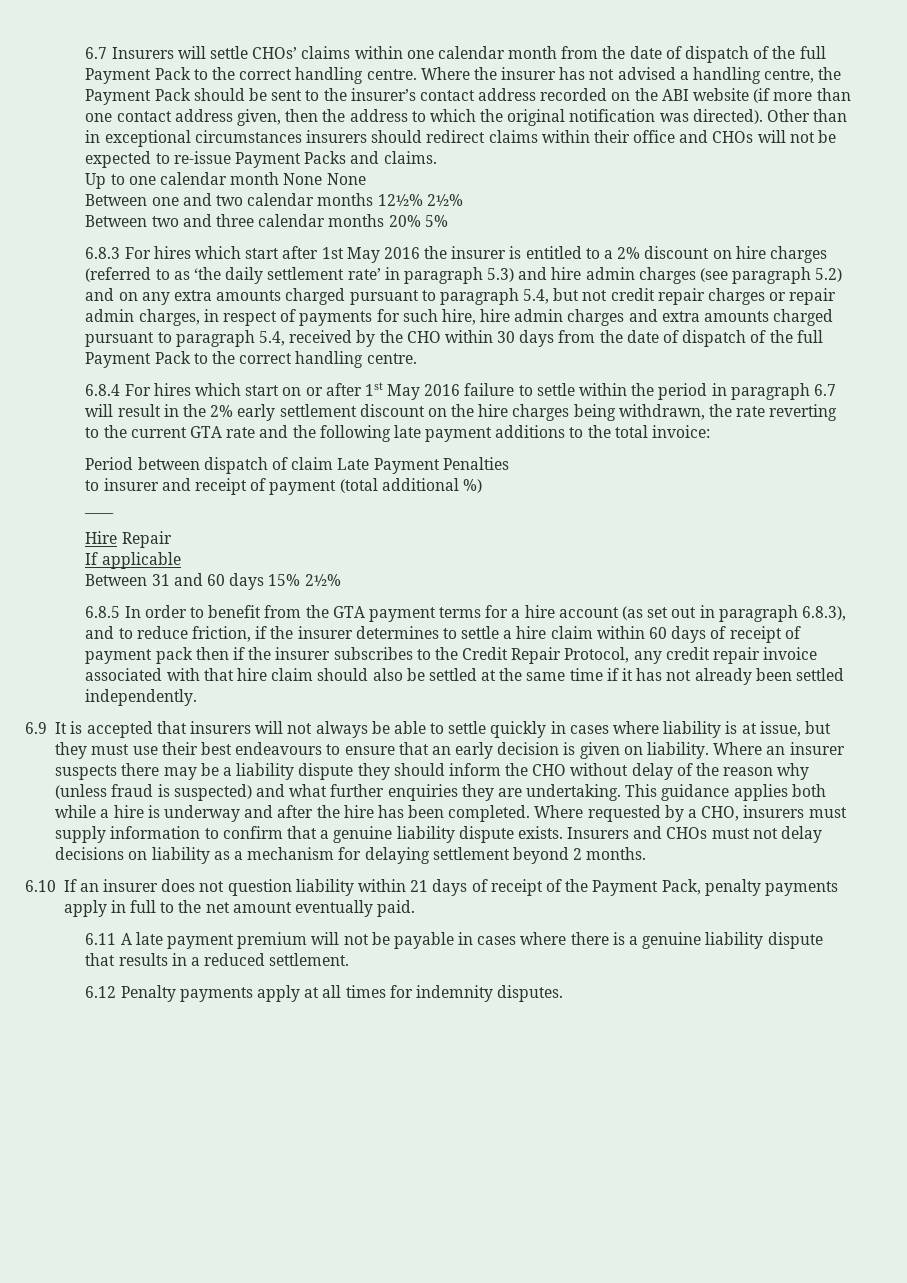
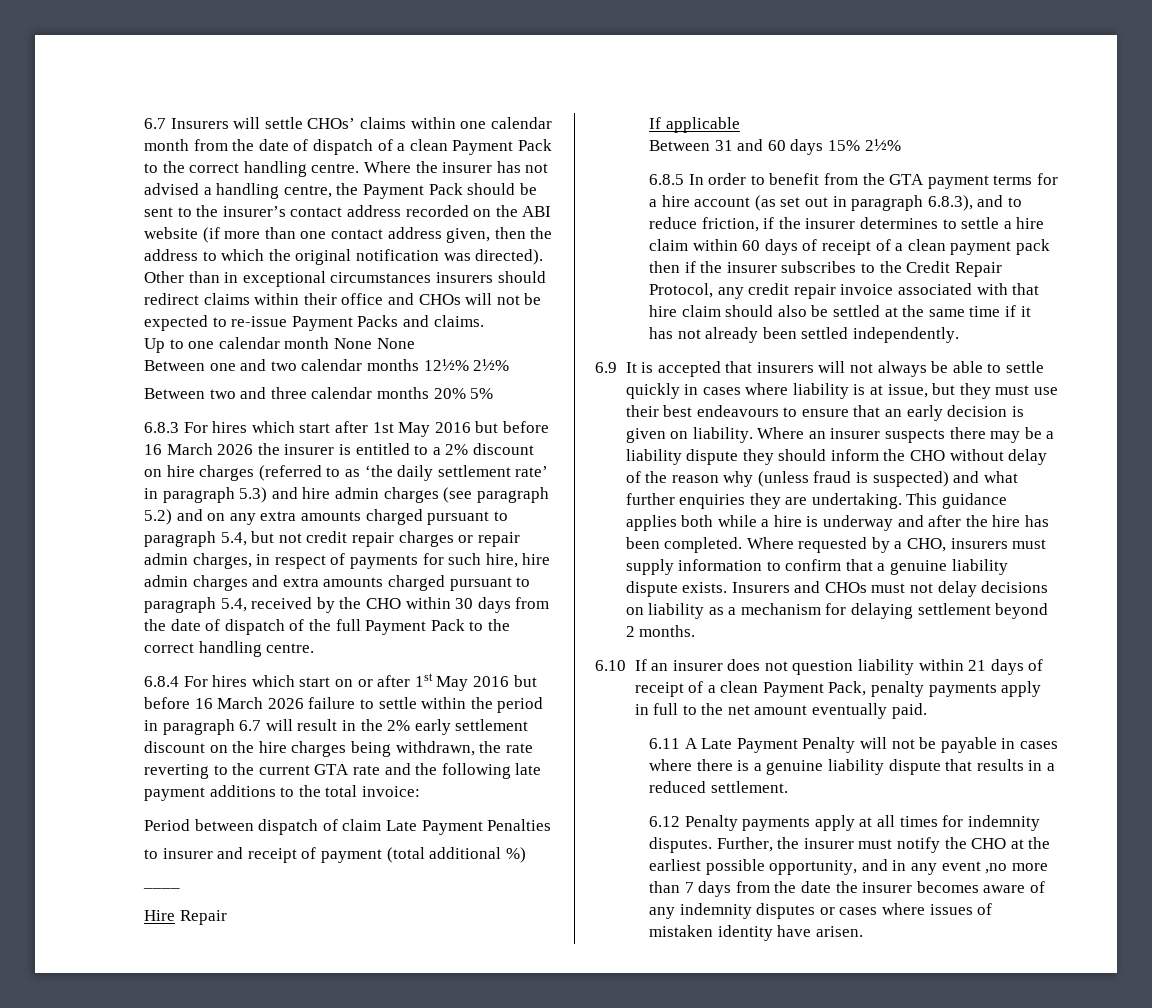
- 6.7 Insurers will settle CHOs’ claims within one calendar month from the date of dispatch of the full Payment Pack to the correct handling centre.
+ 6.7 Insurers will settle CHOs’ claims within one calendar month from the date of dispatch of a clean Payment Pack to the correct handling centre.
- 6.8.3 For hires which start after 1st May 2016 the insurer is entitled to a 2% discount on hire charges (referred to as ‘the daily settlement rate’ in paragraph 5.3) and hire admin charges (see paragraph 5.2) and on any extra amounts charged pursuant to paragraph 5.4, but not credit repair charges or repair admin charges, in respect of payments for such hire, hire admin charges and extra amounts charged pursuant to paragraph 5.4, received by the CHO within 30 days from the date of dispatch of the full Payment Pack to the correct handling centre.
+ 6.8.3 For hires which start after 1st May 2016 but before 16 March 2026 the insurer is entitled to a 2% discount on hire charges (referred to as ‘the daily settlement rate’ in paragraph 5.3) and hire admin charges (see paragraph 5.2) and on any extra amounts charged pursuant to paragraph 5.4, but not credit repair charges or repair admin charges, in respect of payments for such hire, hire admin charges and extra amounts charged pursuant to paragraph 5.4, received by the CHO within 30 days from the date of dispatch of the full Payment Pack to the correct handling centre.
- 6.8.4 For hires which start on or after 1st May 2016 failure to settle within the period in paragraph 6.7 will result in the 2% early settlement discount on the hire charges being withdrawn, the rate reverting to the current GTA rate and the following late payment additions to the total invoice:
+ 6.8.4 For hires which start on or after 1st May 2016 but before 16 March 2026 failure to settle within the period in paragraph 6.7 will result in the 2% early settlement discount on the hire charges being withdrawn, the rate reverting to the current GTA rate and the following late payment additions to the total invoice:
- 6.8.5 In order to benefit from the GTA payment terms for a hire account (as set out in paragraph 6.8.3), and to reduce friction, if the insurer determines to settle a hire claim within 60 days of receipt of payment pack then if the insurer subscribes to the Credit Repair Protocol, any credit repair invoice associated with that hire claim should also be settled at the same time if it has not already been settled independently.
+ 6.8.5 In order to benefit from the GTA payment terms for a hire account (as set out in paragraph 6.8.3), and to reduce friction, if the insurer determines to settle a hire claim within 60 days of receipt of a clean payment pack then if the insurer subscribes to the Credit Repair Protocol, any credit repair invoice associated with that hire claim should also be settled at the same time if it has not already been settled independently.
- 6.10 If an insurer does not question liability within 21 days of receipt of the Payment Pack, penalty payments apply in full to the net amount eventually paid.
+ 6.10 If an insurer does not question liability within 21 days of receipt of a clean Payment Pack, penalty payments apply in full to the net amount eventually paid.
- 6.11 A late payment premium will not be payable in cases where there is a genuine liability dispute that results in a reduced settlement.
+ 6.11 A Late Payment Penalty will not be payable in cases where there is a genuine liability dispute that results in a reduced settlement.
+ Further, the insurer must notify the CHO at the earliest possible opportunity, and in any event ,no more than 7 days from the date the insurer becomes aware of any indemnity disputes or cases where issues of mistaken identity have arisen.

